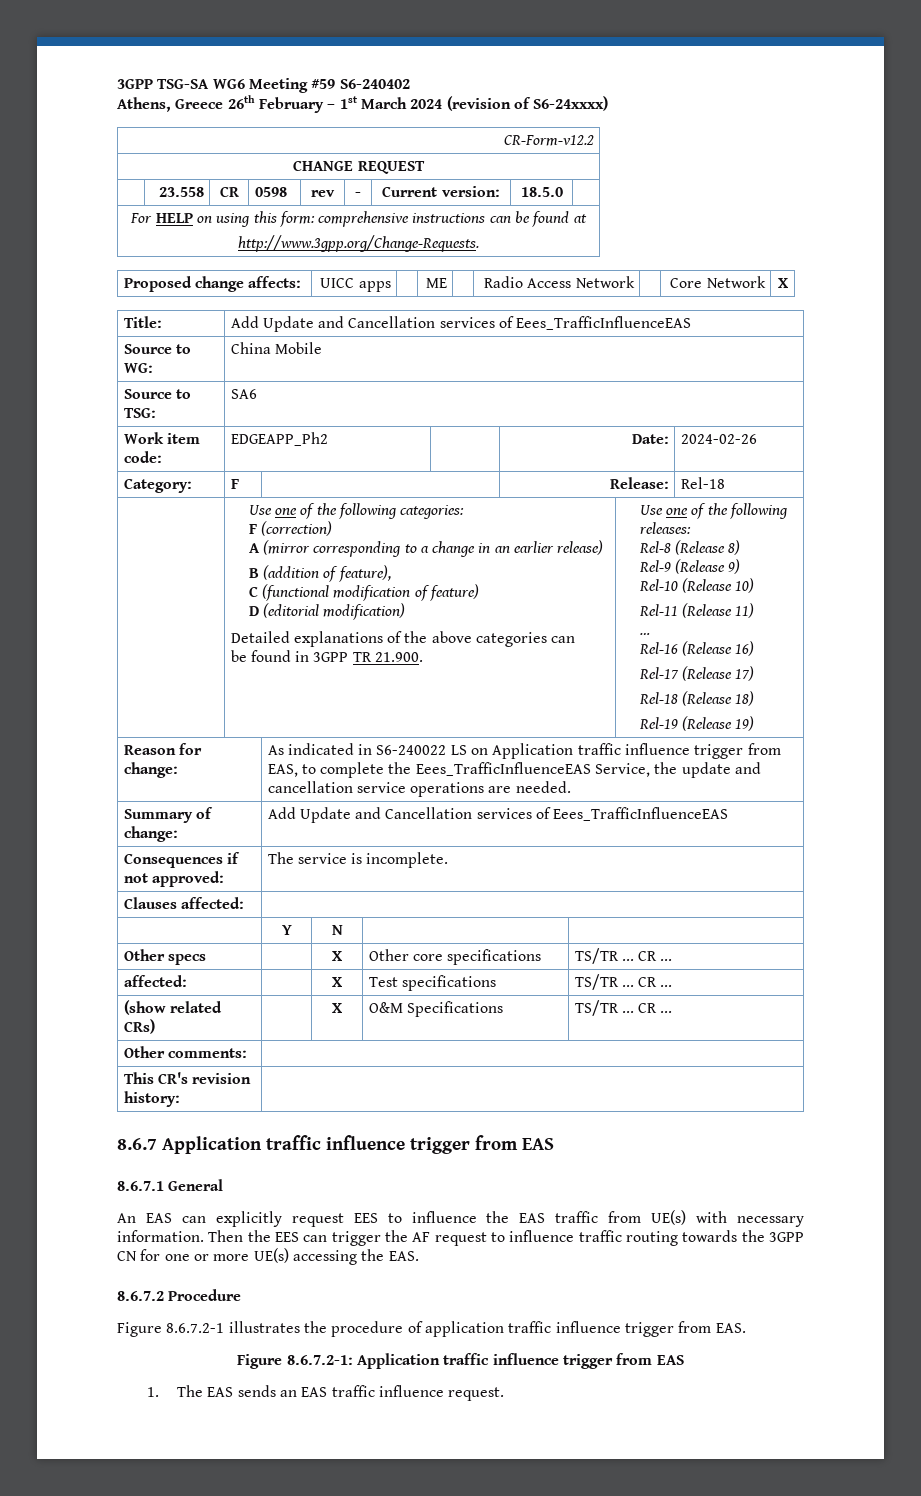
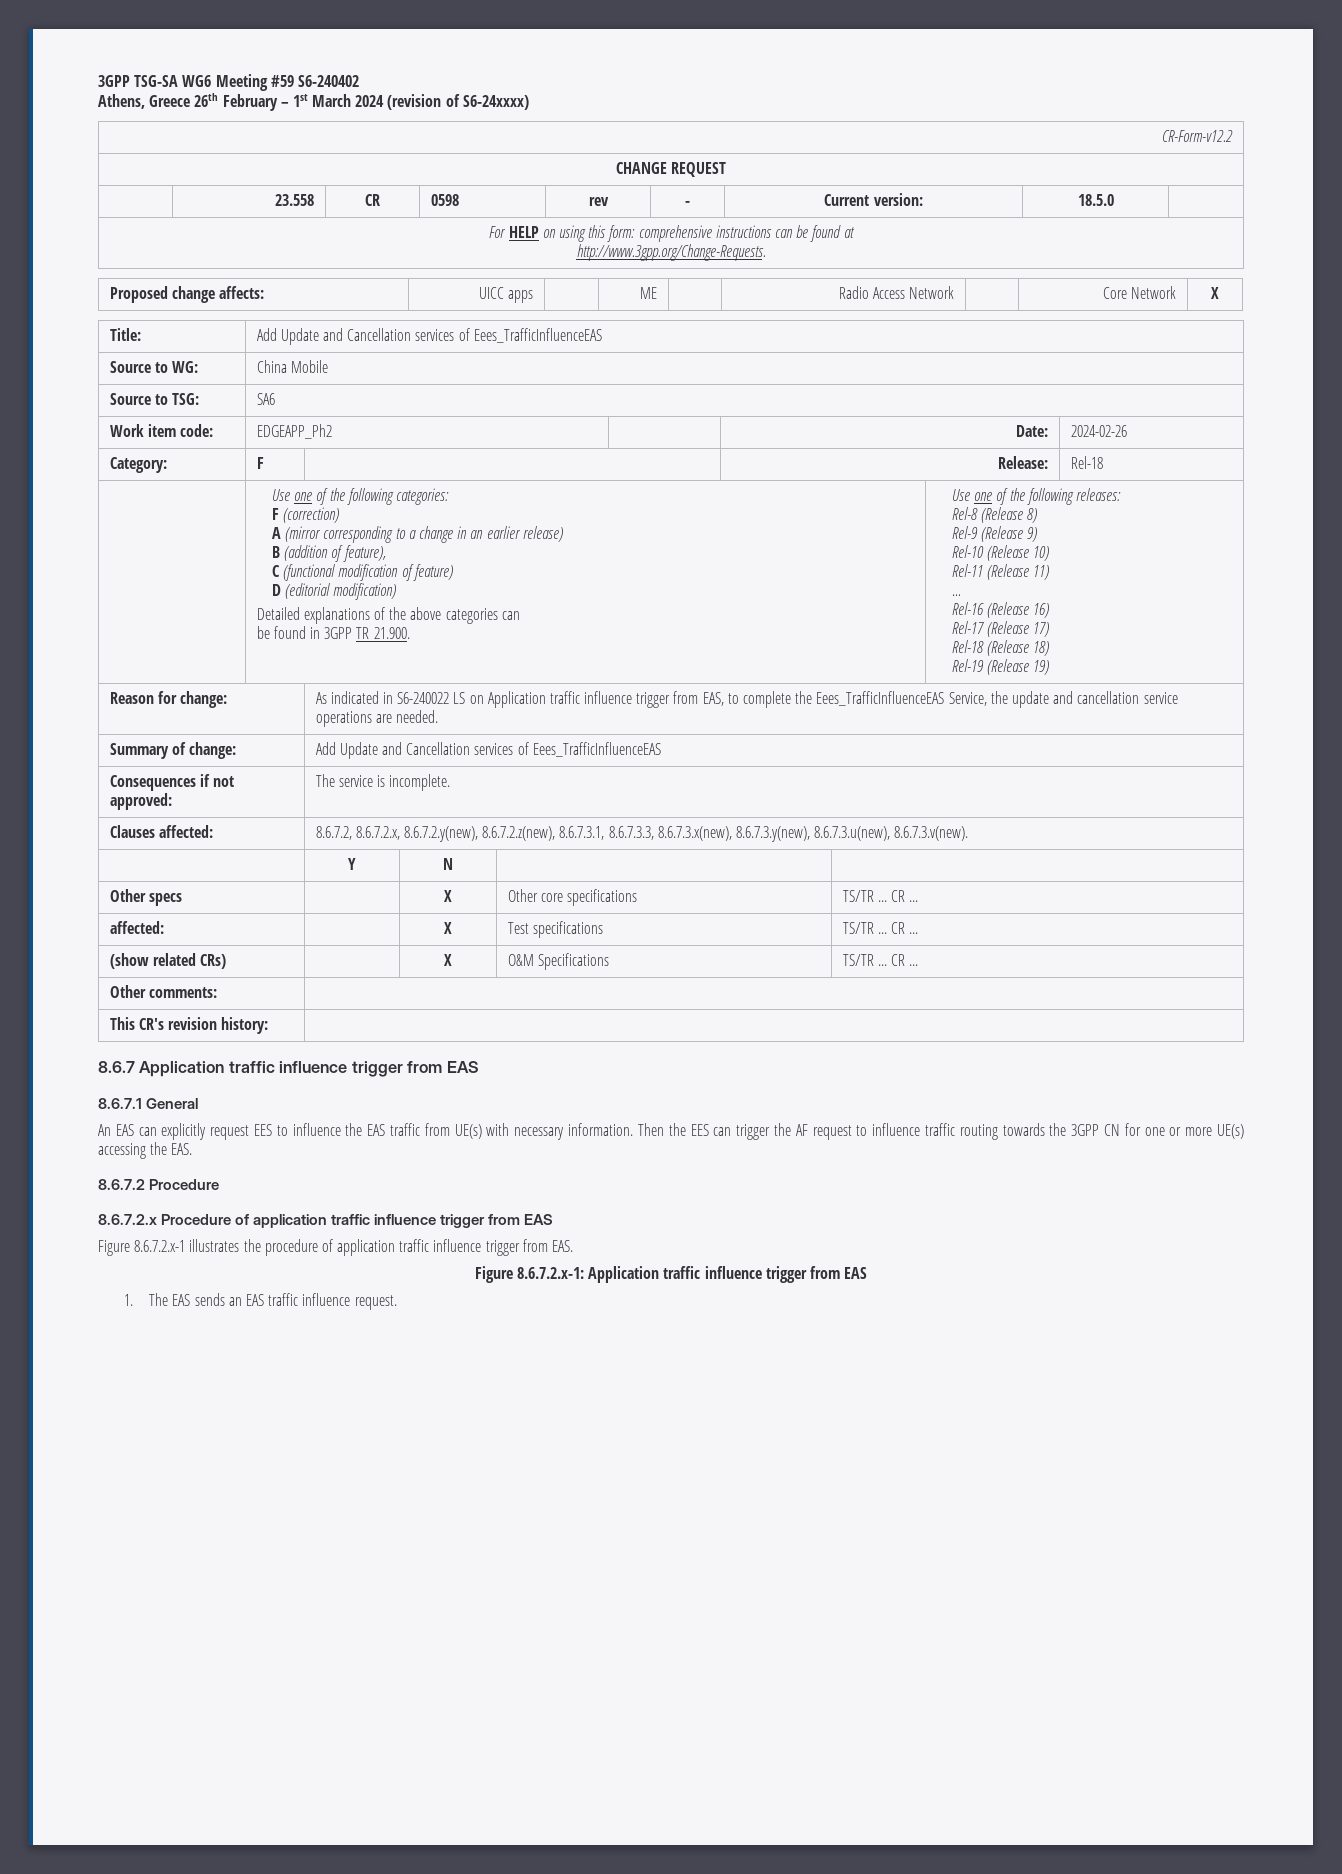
- Clauses affected: |
+ Clauses affected: | 8.6.7.2, 8.6.7.2.x, 8.6.7.2.y(new), 8.6.7.2.z(new), 8.6.7.3.1, 8.6.7.3.3, 8.6.7.3.x(new), 8.6.7.3.y(new), 8.6.7.3.u(new), 8.6.7.3.v(new).
- Figure 8.6.7.2-1 illustrates the procedure of application traffic influence trigger from EAS.
+ 8.6.7.2.x Procedure of application traffic influence trigger from EAS
+ Figure 8.6.7.2.x-1 illustrates the procedure of application traffic influence trigger from EAS.
- Figure 8.6.7.2-1: Application traffic influence trigger from EAS
+ Figure 8.6.7.2.x-1: Application traffic influence trigger from EAS

